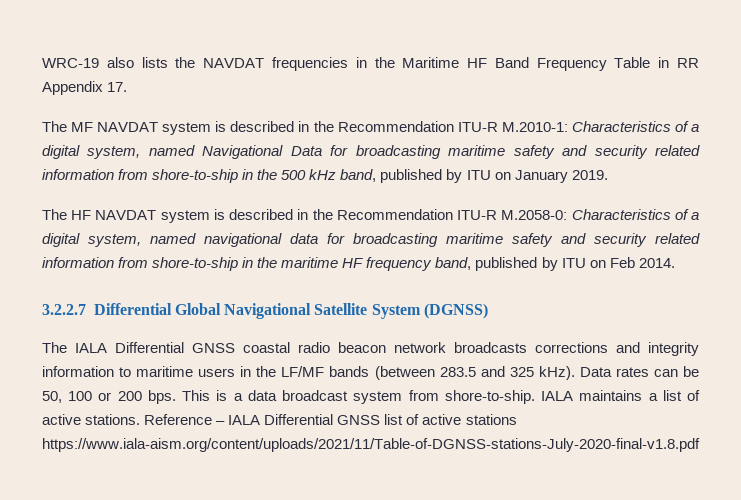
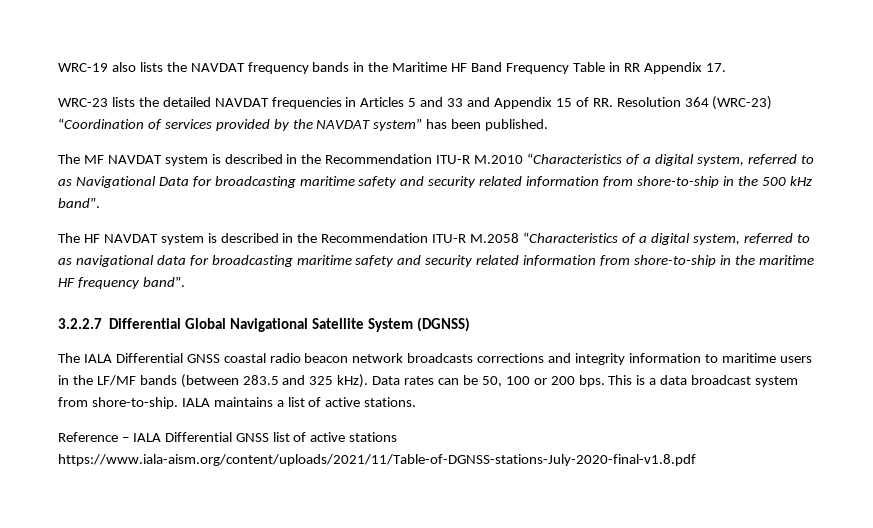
- WRC-19 also lists the NAVDAT frequencies in the Maritime HF Band Frequency Table in RR Appendix 17.
+ WRC-19 also lists the NAVDAT frequency bands in the Maritime HF Band Frequency Table in RR Appendix 17.
+ WRC-23 lists the detailed NAVDAT frequencies in Articles 5 and 33 and Appendix 15 of RR. Resolution 364 (WRC-23) “Coordination of services provided by the NAVDAT system” has been published.
- The MF NAVDAT system is described in the Recommendation ITU-R M.2010-1: Characteristics of a digital system, named Navigational Data for broadcasting maritime safety and security related information from shore-to-ship in the 500 kHz band, published by ITU on January 2019.
+ The MF NAVDAT system is described in the Recommendation ITU-R M.2010 “Characteristics of a digital system, referred to as Navigational Data for broadcasting maritime safety and security related information from shore-to-ship in the 500 kHz band”.
- The HF NAVDAT system is described in the Recommendation ITU-R M.2058-0: Characteristics of a digital system, named navigational data for broadcasting maritime safety and security related information from shore-to-ship in the maritime HF frequency band, published by ITU on Feb 2014.
+ The HF NAVDAT system is described in the Recommendation ITU-R M.2058 “Characteristics of a digital system, referred to as navigational data for broadcasting maritime safety and security related information from shore-to-ship in the maritime HF frequency band”.
- IALA maintains a list of active stations. Reference – IALA Differential GNSS list of active stations https://www.iala-aism.org/content/uploads/2021/11/Table-of-DGNSS-stations-July-2020-final-v1.8.pdf
+ IALA maintains a list of active stations.
+ Reference – IALA Differential GNSS list of active stations https://www.iala-aism.org/content/uploads/2021/11/Table-of-DGNSS-stations-July-2020-final-v1.8.pdf

